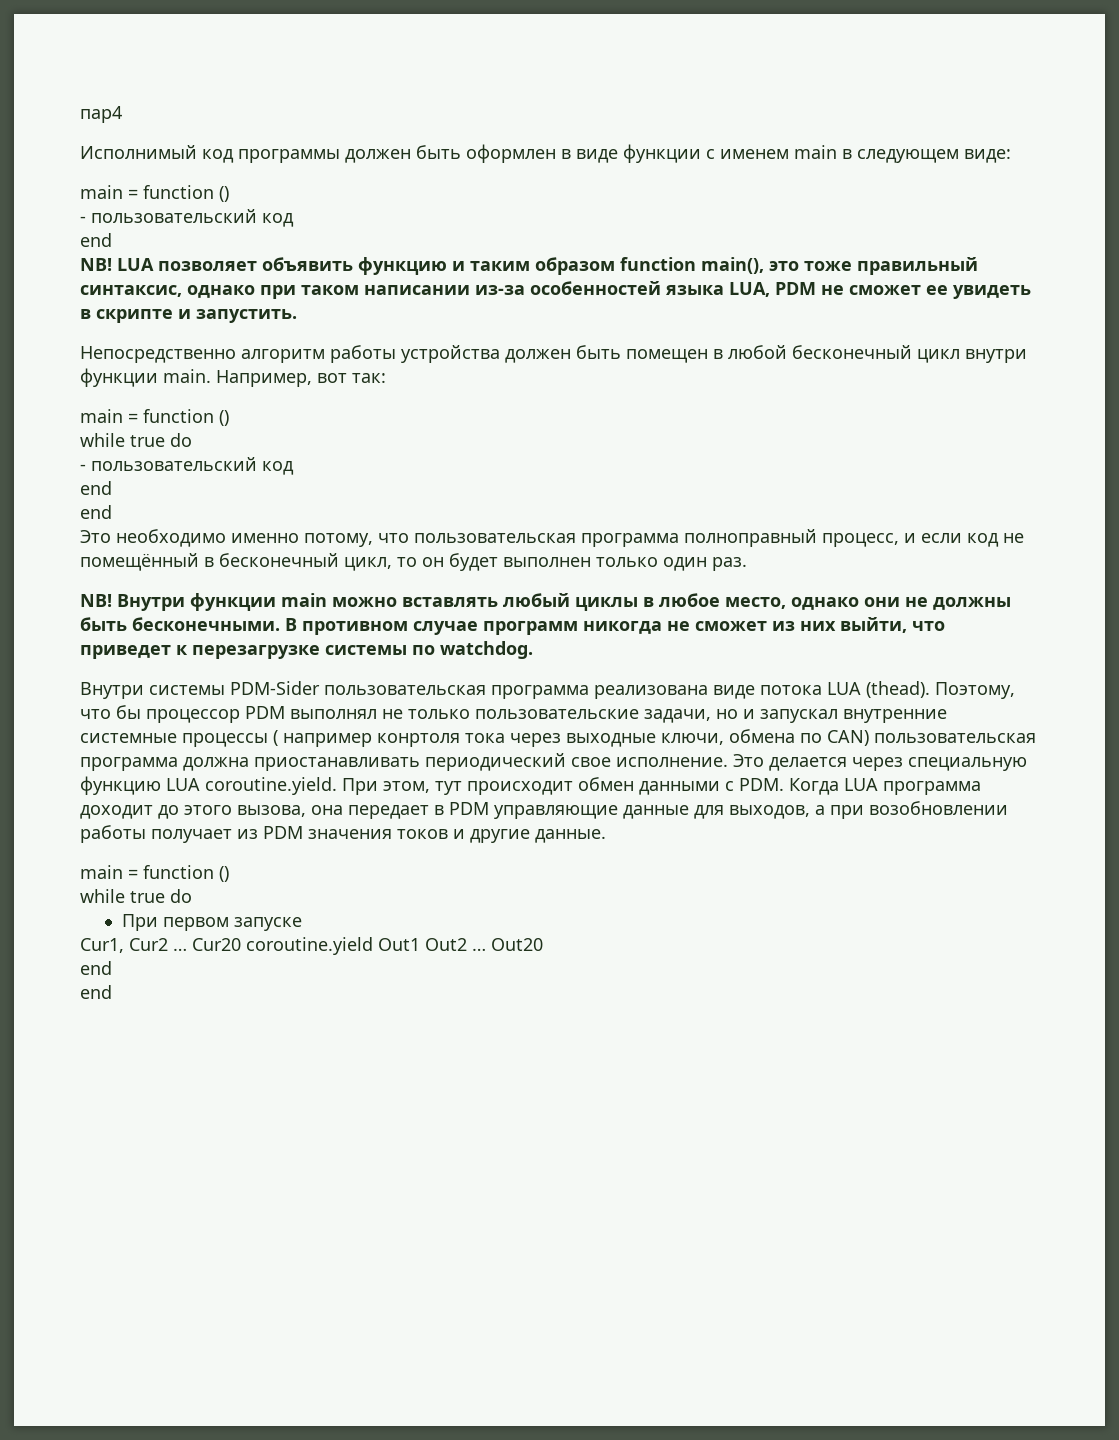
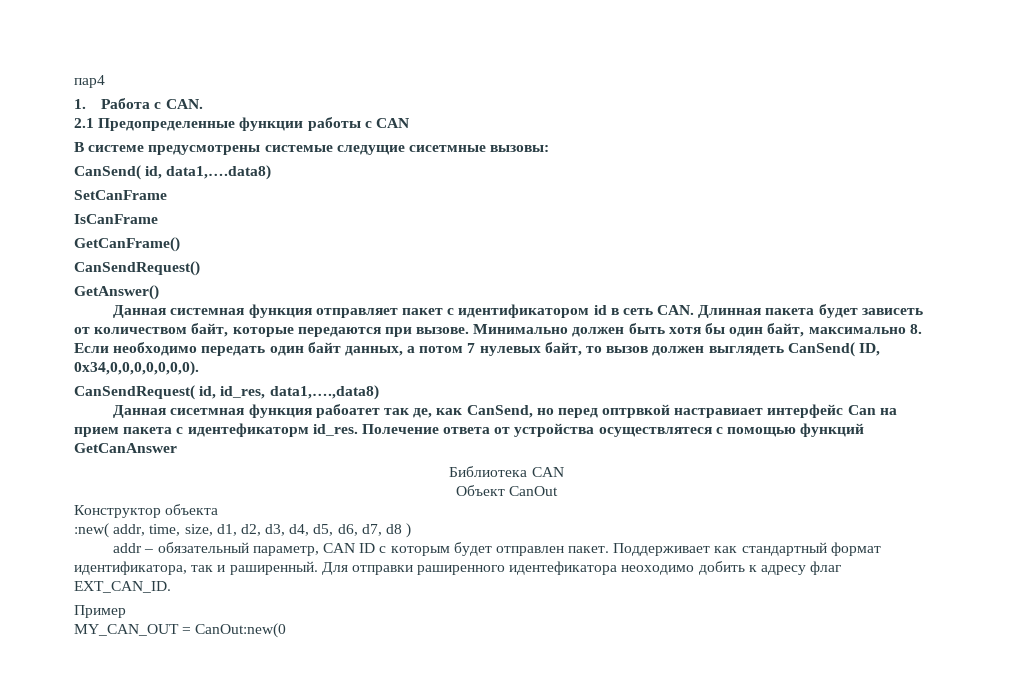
- Исполнимый код программы должен быть оформлен в виде функции с именем main в следующем виде:
- main = function ()
- - пользовательский код
- end
- NB! LUA позволяет объявить функцию и таким образом function main(), это тоже правильный синтаксис, однако при таком написании из-за особенностей языка LUA, PDM не сможет ее увидеть в скрипте и запустить.
- Непосредственно алгоритм работы устройства должен быть помещен в любой бесконечный цикл внутри функции main. Например, вот так:
- main = function ()
- while true do
- - пользовательский код
- end
- end
- Это необходимо именно потому, что пользовательская программа полноправный процесс, и если код не помещённый в бесконечный цикл, то он будет выполнен только один раз.
- NB! Внутри функции main можно вставлять любый циклы в любое место, однако они не должны быть бесконечными. В противном случае программ никогда не сможет из них выйти, что приведет к перезагрузке системы по watchdog.
- Внутри системы PDM-Sider пользовательская программа реализована виде потока LUA (thead). Поэтому, что бы процессор PDM выполнял не только пользовательские задачи, но и запускал внутренние системные процессы ( например конртоля тока через выходные ключи, обмена по CAN) пользовательская программа должна приостанавливать периодический свое исполнение. Это делается через специальную функцию LUA coroutine.yield. При этом, тут происходит обмен данными с PDM. Когда LUA программа доходит до этого вызова, она передает в PDM управляющие данные для выходов, а при возобновлении работы получает из PDM значения токов и другие данные.
- main = function ()
- while true do
- При первом запуске
- Cur1, Cur2 … Cur20 coroutine.yield Out1 Out2 … Out20
- end
- end
+ 1. Работа с CAN.
+ 2.1 Предопределенные функции работы с CAN
+ В системе предусмотрены системые следущие сисетмные вызовы:
+ CanSend( id, data1,….data8)
+ SetCanFrame
+ IsCanFrame
+ GetCanFrame()
+ CanSendRequest()
+ GetAnswer()
+ Данная системная функция отправляет пакет c идентификатором id в сеть CAN. Длинная пакета будет зависеть от количеством байт, которые передаются при вызове. Минимально должен быть хотя бы один байт, максимально 8. Если необходимо передать один байт данных, а потом 7 нулевых байт, то вызов должен выглядеть CanSend( ID, 0x34,0,0,0,0,0,0,0).
+ CanSendRequest( id, id_res, data1,….,data8)
+ Данная сисетмная функция рабоатет так де, как CanSend, но перед оптрвкой настравиает интерфейс Can на прием пакета с идентефикаторм id_res. Полечение ответа от устройства осуществлятеся с помощью функций GetCanAnswer
+ Библиотека CAN
+ Объект CanOut
+ Конструктор объекта
+ :new( addr, time, size, d1, d2, d3, d4, d5, d6, d7, d8 )
+ addr – обязательный параметр, CAN ID c которым будет отправлен пакет. Поддерживает как стандартный формат идентификатора, так и раширенный. Для отправки раширенного идентефикатора неоходимо добить к адресу флаг EXT_CAN_ID.
+ Пример
+ MY_CAN_OUT = CanOut:new(0

